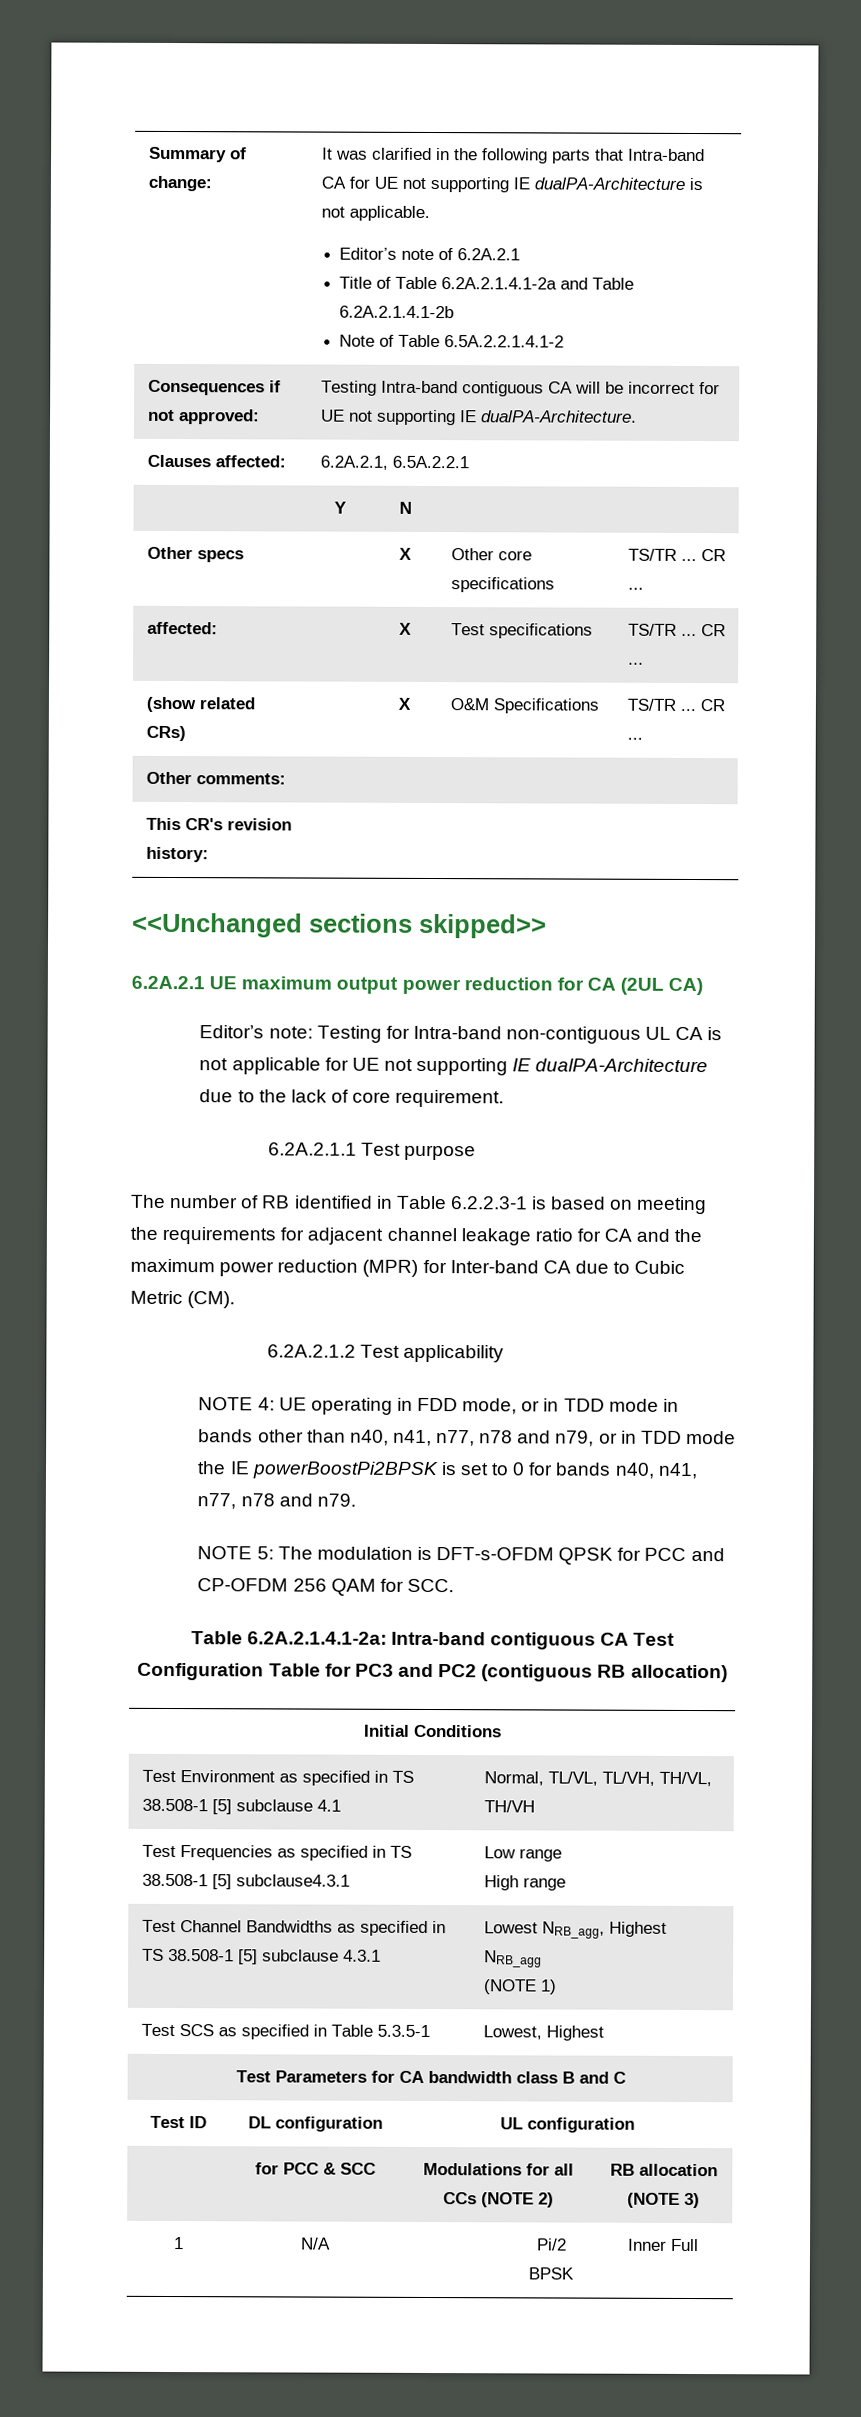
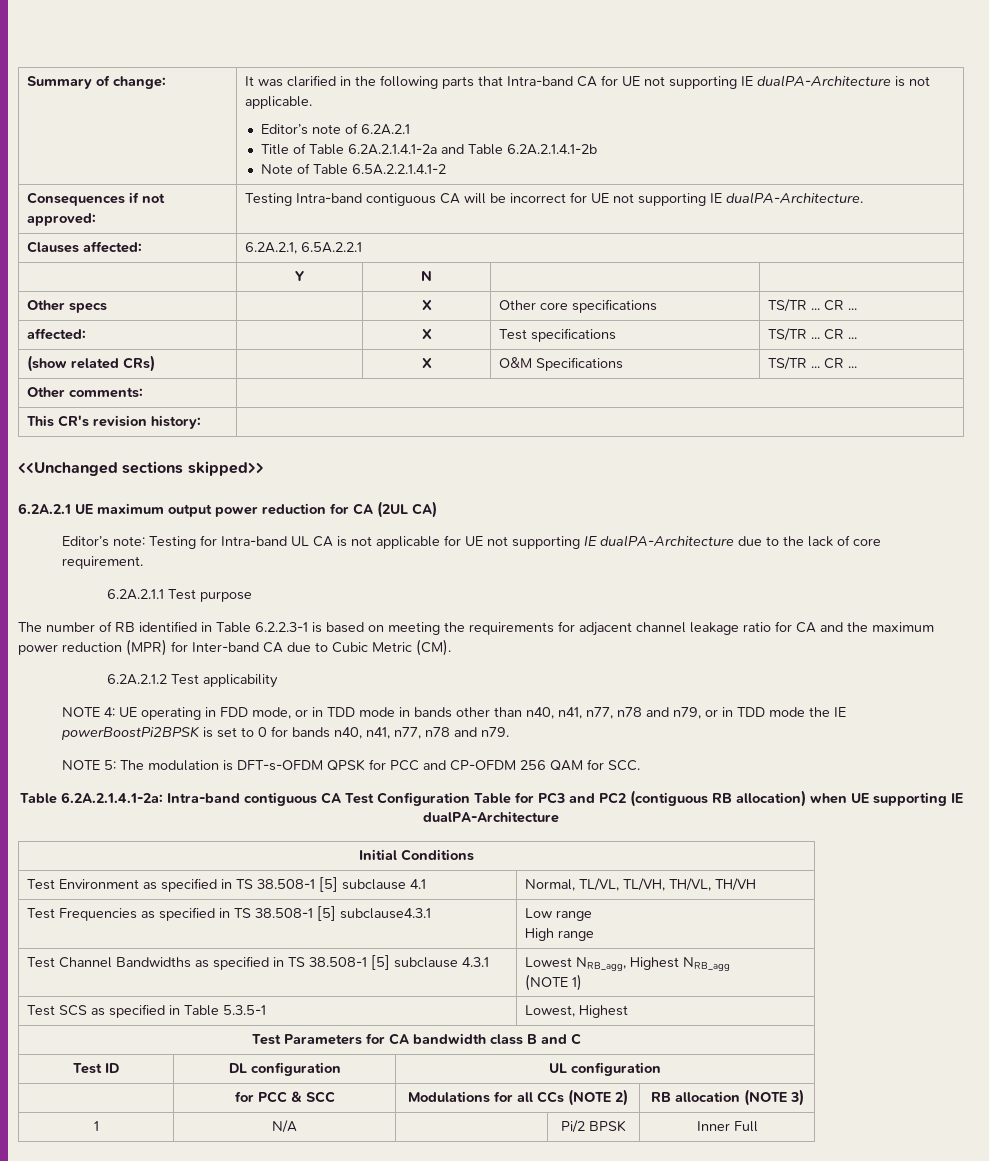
- Editor’s note: Testing for Intra-band non-contiguous UL CA is not applicable for UE not supporting IE dualPA-Architecture due to the lack of core requirement.
+ Editor’s note: Testing for Intra-band UL CA is not applicable for UE not supporting IE dualPA-Architecture due to the lack of core requirement.
- Table 6.2A.2.1.4.1-2a: Intra-band contiguous CA Test Configuration Table for PC3 and PC2 (contiguous RB allocation)
+ Table 6.2A.2.1.4.1-2a: Intra-band contiguous CA Test Configuration Table for PC3 and PC2 (contiguous RB allocation) when UE supporting IE dualPA-Architecture

